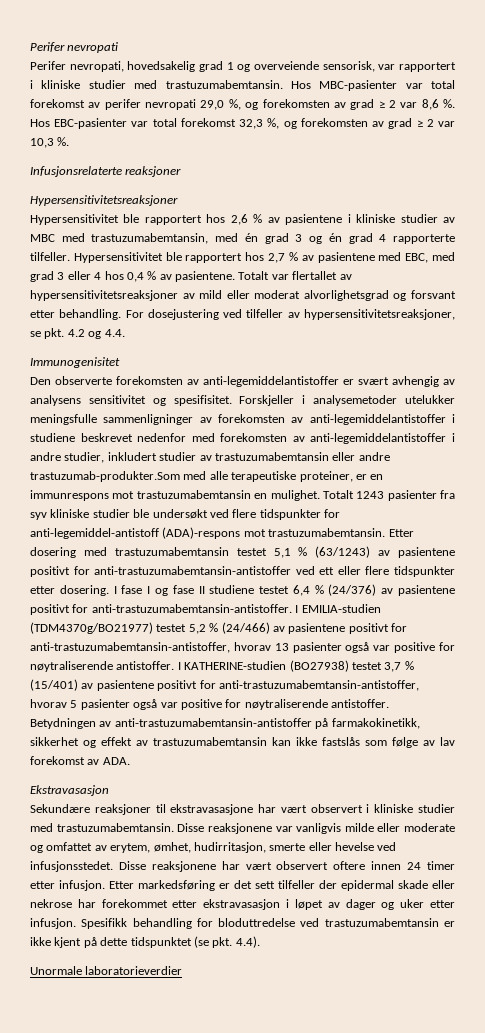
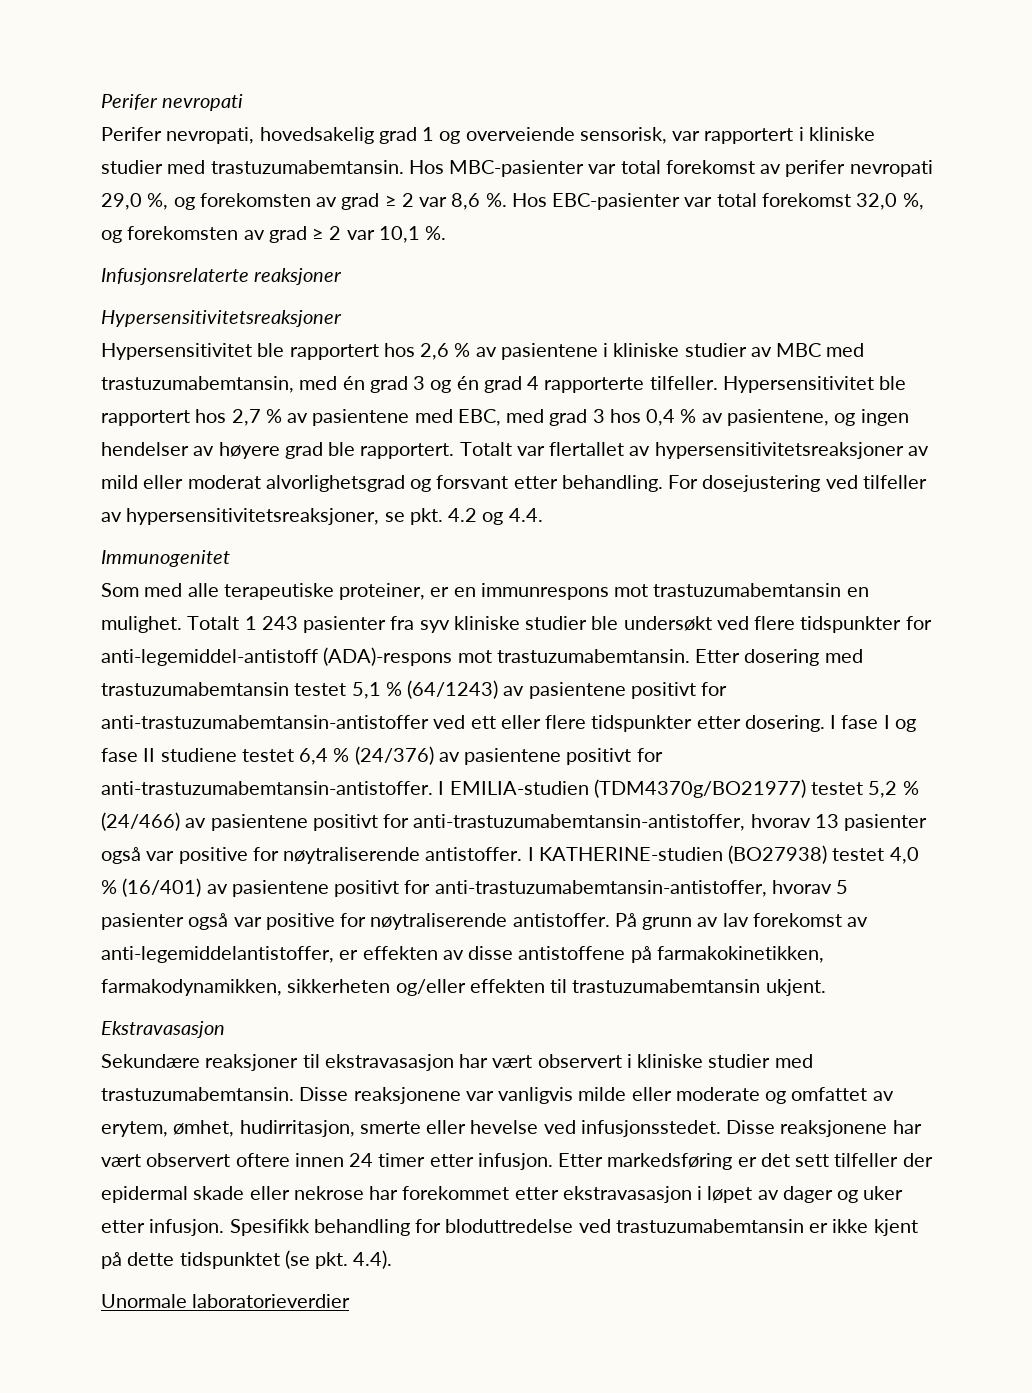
- Hos EBC-pasienter var total forekomst 32,3 %, og forekomsten av grad ≥ 2 var 10,3 %.
+ Hos EBC-pasienter var total forekomst 32,0 %, og forekomsten av grad ≥ 2 var 10,1 %.
- Hypersensitivitet ble rapportert hos 2,7 % av pasientene med EBC, med grad 3 eller 4 hos 0,4 % av pasientene.
+ Hypersensitivitet ble rapportert hos 2,7 % av pasientene med EBC, med grad 3 hos 0,4 % av pasientene, og ingen hendelser av høyere grad ble rapportert.
- Immunogenisitet
- Den observerte forekomsten av anti-legemiddelantistoffer er svært avhengig av analysens sensitivitet og spesifisitet. Forskjeller i analysemetoder utelukker meningsfulle sammenligninger av forekomsten av anti-legemiddelantistoffer i studiene beskrevet nedenfor med forekomsten av anti-legemiddelantistoffer i andre studier, inkludert studier av trastuzumabemtansin eller andre trastuzumab-produkter.Som med alle terapeutiske proteiner, er en immunrespons mot trastuzumabemtansin en mulighet.
+ Immunogenitet
+ Som med alle terapeutiske proteiner, er en immunrespons mot trastuzumabemtansin en mulighet.
- Totalt 1243 pasienter fra syv kliniske studier ble undersøkt ved flere tidspunkter for anti-legemiddel-antistoff (ADA)-respons mot trastuzumabemtansin.
+ Totalt 1 243 pasienter fra syv kliniske studier ble undersøkt ved flere tidspunkter for anti-legemiddel-antistoff (ADA)-respons mot trastuzumabemtansin.
- Etter dosering med trastuzumabemtansin testet 5,1 % (63/1243) av pasientene positivt for anti-trastuzumabemtansin-antistoffer ved ett eller flere tidspunkter etter dosering.
+ Etter dosering med trastuzumabemtansin testet 5,1 % (64/1243) av pasientene positivt for anti-trastuzumabemtansin-antistoffer ved ett eller flere tidspunkter etter dosering.
- I KATHERINE-studien (BO27938) testet 3,7 % (15/401) av pasientene positivt for anti-trastuzumabemtansin-antistoffer, hvorav 5 pasienter også var positive for nøytraliserende antistoffer.
+ I KATHERINE-studien (BO27938) testet 4,0 % (16/401) av pasientene positivt for anti-trastuzumabemtansin-antistoffer, hvorav 5 pasienter også var positive for nøytraliserende antistoffer.
- Betydningen av anti-trastuzumabemtansin-antistoffer på farmakokinetikk, sikkerhet og effekt av trastuzumabemtansin kan ikke fastslås som følge av lav forekomst av ADA.
+ På grunn av lav forekomst av anti-legemiddelantistoffer, er effekten av disse antistoffene på farmakokinetikken, farmakodynamikken, sikkerheten og/eller effekten til trastuzumabemtansin ukjent.
- Sekundære reaksjoner til ekstravasasjone har vært observert i kliniske studier med trastuzumabemtansin.
+ Sekundære reaksjoner til ekstravasasjon har vært observert i kliniske studier med trastuzumabemtansin.

